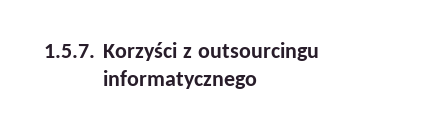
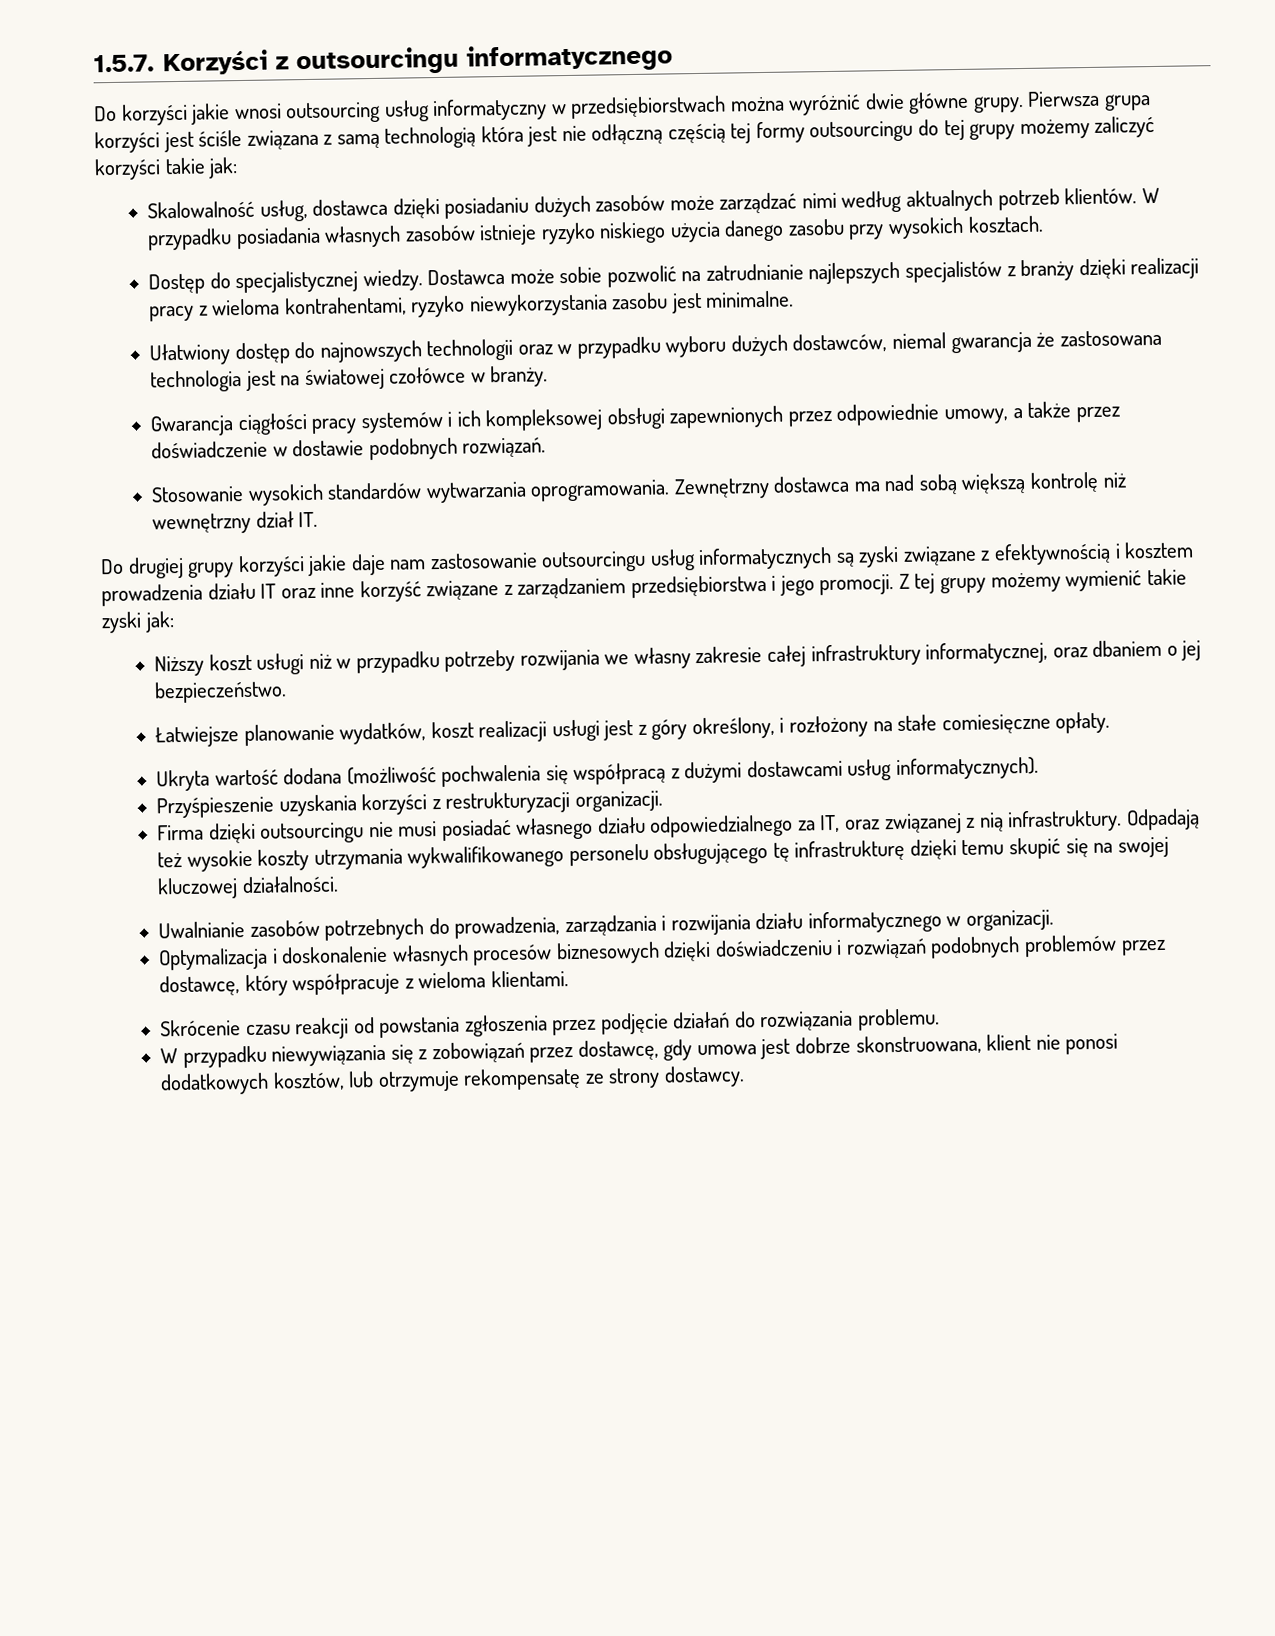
+ Do korzyści jakie wnosi outsourcing usług informatyczny w przedsiębiorstwach można wyróżnić dwie główne grupy. Pierwsza grupa korzyści jest ściśle związana z samą technologią która jest nie odłączną częścią tej formy outsourcingu do tej grupy możemy zaliczyć korzyści takie jak:
+ Skalowalność usług, dostawca dzięki posiadaniu dużych zasobów może zarządzać nimi według aktualnych potrzeb klientów. W przypadku posiadania własnych zasobów istnieje ryzyko niskiego użycia danego zasobu przy wysokich kosztach.
+ Dostęp do specjalistycznej wiedzy. Dostawca może sobie pozwolić na zatrudnianie najlepszych specjalistów z branży dzięki realizacji pracy z wieloma kontrahentami, ryzyko niewykorzystania zasobu jest minimalne.
+ Ułatwiony dostęp do najnowszych technologii oraz w przypadku wyboru dużych dostawców, niemal gwarancja że zastosowana technologia jest na światowej czołówce w branży.
+ Gwarancja ciągłości pracy systemów i ich kompleksowej obsługi zapewnionych przez odpowiednie umowy, a także przez doświadczenie w dostawie podobnych rozwiązań.
+ Stosowanie wysokich standardów wytwarzania oprogramowania. Zewnętrzny dostawca ma nad sobą większą kontrolę niż wewnętrzny dział IT.
+ Do drugiej grupy korzyści jakie daje nam zastosowanie outsourcingu usług informatycznych są zyski związane z efektywnością i kosztem prowadzenia działu IT oraz inne korzyść związane z zarządzaniem przedsiębiorstwa i jego promocji. Z tej grupy możemy wymienić takie zyski jak:
+ Niższy koszt usługi niż w przypadku potrzeby rozwijania we własny zakresie całej infrastruktury informatycznej, oraz dbaniem o jej bezpieczeństwo.
+ Łatwiejsze planowanie wydatków, koszt realizacji usługi jest z góry określony, i rozłożony na stałe comiesięczne opłaty.
+ Ukryta wartość dodana (możliwość pochwalenia się współpracą z dużymi dostawcami usług informatycznych).
+ Przyśpieszenie uzyskania korzyści z restrukturyzacji organizacji.
+ Firma dzięki outsourcingu nie musi posiadać własnego działu odpowiedzialnego za IT, oraz związanej z nią infrastruktury. Odpadają też wysokie koszty utrzymania wykwalifikowanego personelu obsługującego tę infrastrukturę dzięki temu skupić się na swojej kluczowej działalności.
+ Uwalnianie zasobów potrzebnych do prowadzenia, zarządzania i rozwijania działu informatycznego w organizacji.
+ Optymalizacja i doskonalenie własnych procesów biznesowych dzięki doświadczeniu i rozwiązań podobnych problemów przez dostawcę, który współpracuje z wieloma klientami.
+ Skrócenie czasu reakcji od powstania zgłoszenia przez podjęcie działań do rozwiązania problemu.
+ W przypadku niewywiązania się z zobowiązań przez dostawcę, gdy umowa jest dobrze skonstruowana, klient nie ponosi dodatkowych kosztów, lub otrzymuje rekompensatę ze strony dostawcy.

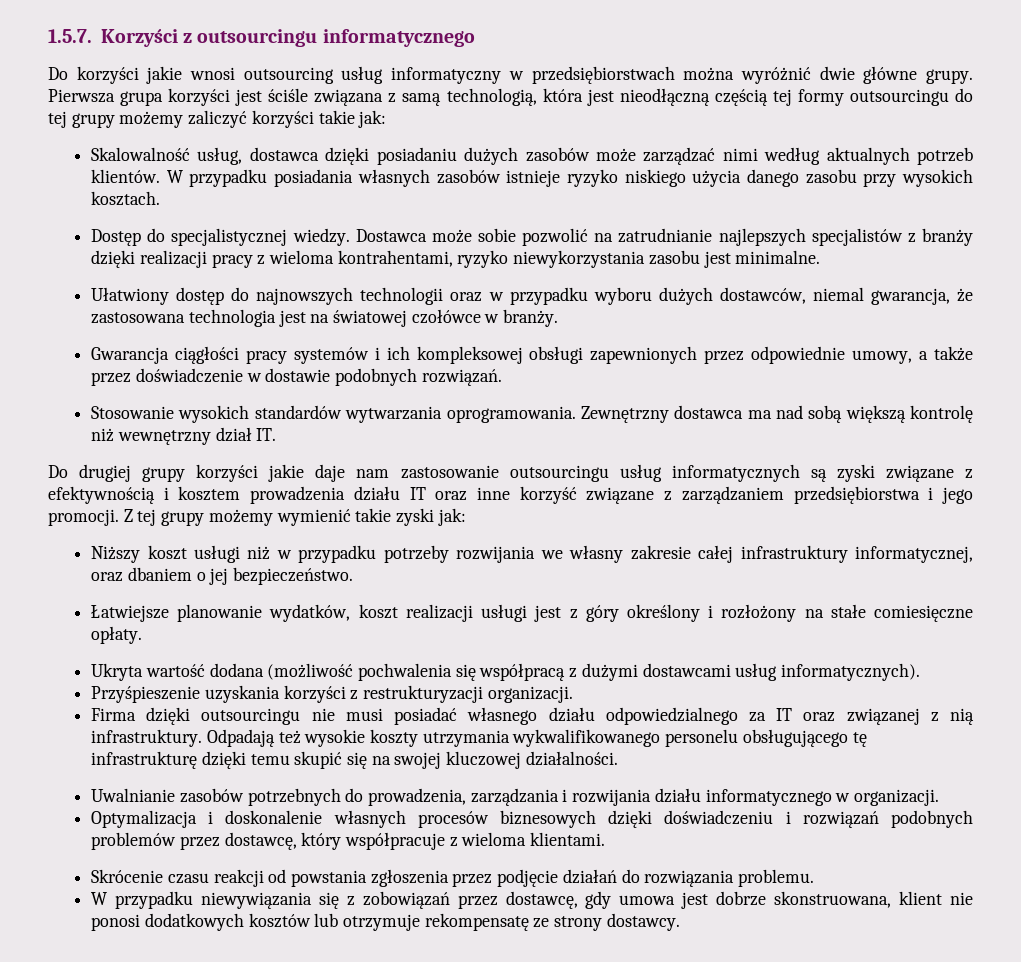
- Pierwsza grupa korzyści jest ściśle związana z samą technologią która jest nie odłączną częścią tej formy outsourcingu do tej grupy możemy zaliczyć korzyści takie jak:
+ Pierwsza grupa korzyści jest ściśle związana z samą technologią, która jest nieodłączną częścią tej formy outsourcingu do tej grupy możemy zaliczyć korzyści takie jak:
- Ułatwiony dostęp do najnowszych technologii oraz w przypadku wyboru dużych dostawców, niemal gwarancja że zastosowana technologia jest na światowej czołówce w branży.
+ Ułatwiony dostęp do najnowszych technologii oraz w przypadku wyboru dużych dostawców, niemal gwarancja, że zastosowana technologia jest na światowej czołówce w branży.
- Łatwiejsze planowanie wydatków, koszt realizacji usługi jest z góry określony, i rozłożony na stałe comiesięczne opłaty.
+ Łatwiejsze planowanie wydatków, koszt realizacji usługi jest z góry określony i rozłożony na stałe comiesięczne opłaty.
- Firma dzięki outsourcingu nie musi posiadać własnego działu odpowiedzialnego za IT, oraz związanej z nią infrastruktury.
+ Firma dzięki outsourcingu nie musi posiadać własnego działu odpowiedzialnego za IT oraz związanej z nią infrastruktury.
- W przypadku niewywiązania się z zobowiązań przez dostawcę, gdy umowa jest dobrze skonstruowana, klient nie ponosi dodatkowych kosztów, lub otrzymuje rekompensatę ze strony dostawcy.
+ W przypadku niewywiązania się z zobowiązań przez dostawcę, gdy umowa jest dobrze skonstruowana, klient nie ponosi dodatkowych kosztów lub otrzymuje rekompensatę ze strony dostawcy.

